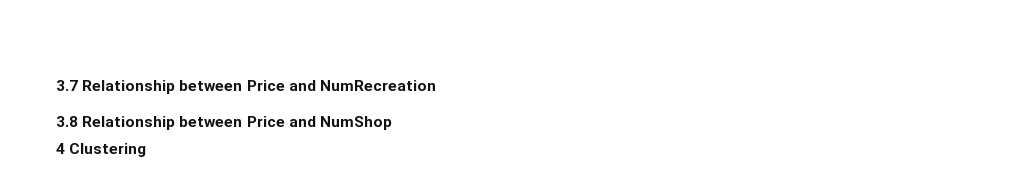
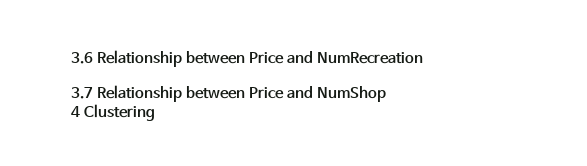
- 3.7 Relationship between Price and NumRecreation
+ 3.6 Relationship between Price and NumRecreation
- 3.8 Relationship between Price and NumShop
+ 3.7 Relationship between Price and NumShop

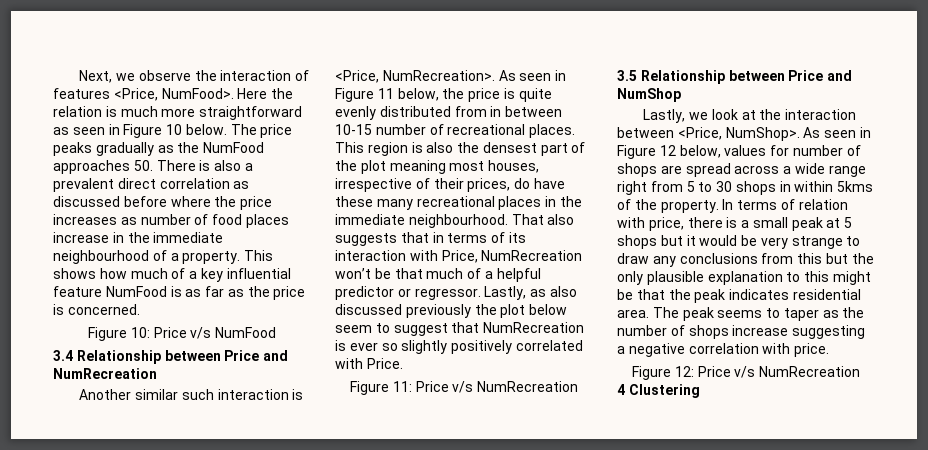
- 3.6 Relationship between Price and NumRecreation
+ Next, we observe the interaction of features <Price, NumFood>. Here the relation is much more straightforward as seen in Figure 10 below. The price peaks gradually as the NumFood approaches 50. There is also a prevalent direct correlation as discussed before where the price increases as number of food places increase in the immediate neighbourhood of a property. This shows how much of a key influential feature NumFood is as far as the price is concerned.
+ Figure 10: Price v/s NumFood
+ 3.4 Relationship between Price and NumRecreation
- 3.7 Relationship between Price and NumShop
+ Another similar such interaction is <Price, NumRecreation>. As seen in Figure 11 below, the price is quite evenly distributed from in between 10-15 number of recreational places. This region is also the densest part of the plot meaning most houses, irrespective of their prices, do have these many recreational places in the immediate neighbourhood. That also suggests that in terms of its interaction with Price, NumRecreation won’t be that much of a helpful predictor or regressor. Lastly, as also discussed previously the plot below seem to suggest that NumRecreation is ever so slightly positively correlated with Price.
+ Figure 11: Price v/s NumRecreation
+ 3.5 Relationship between Price and NumShop
+ Lastly, we look at the interaction between <Price, NumShop>. As seen in Figure 12 below, values for number of shops are spread across a wide range right from 5 to 30 shops in within 5kms of the property. In terms of relation with price, there is a small peak at 5 shops but it would be very strange to draw any conclusions from this but the only plausible explanation to this might be that the peak indicates residential area. The peak seems to taper as the number of shops increase suggesting a negative correlation with price.
+ Figure 12: Price v/s NumRecreation

